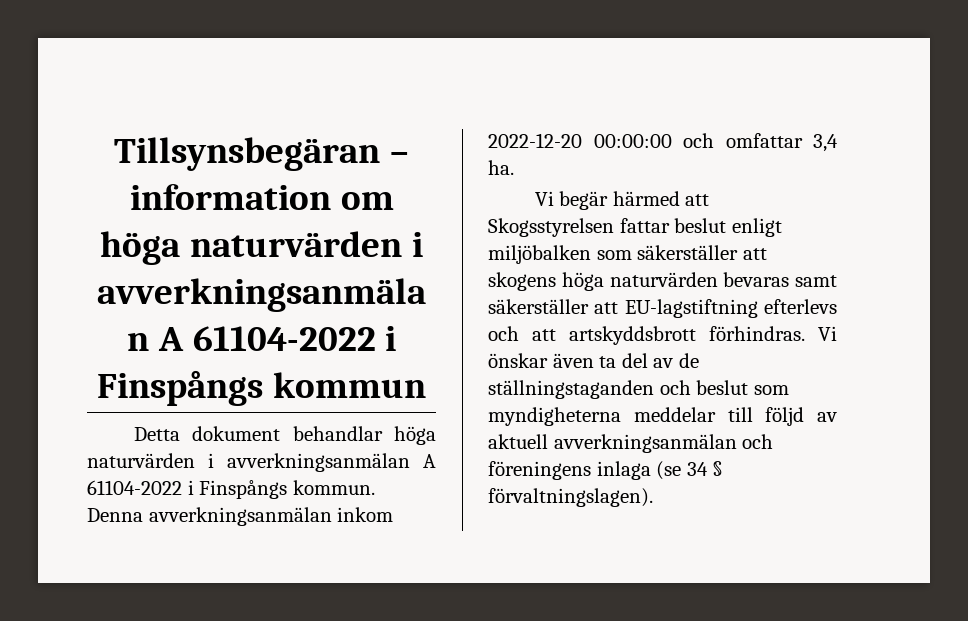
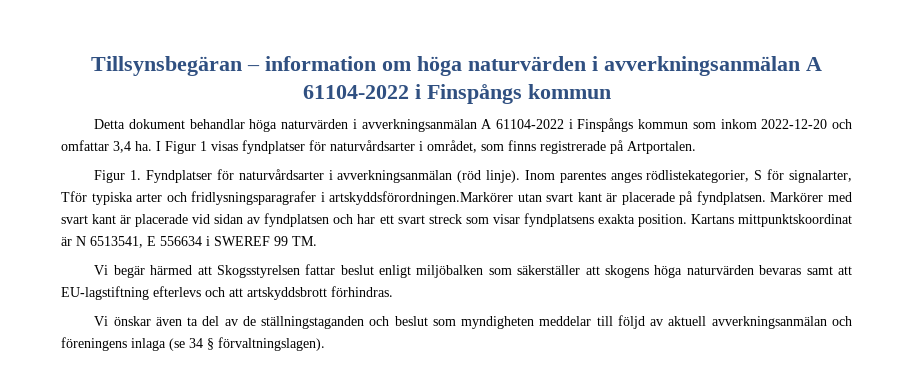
- Detta dokument behandlar höga naturvärden i avverkningsanmälan A 61104-2022 i Finspångs kommun. Denna avverkningsanmälan inkom 2022-12-20 00:00:00 och omfattar 3,4 ha.
+ Detta dokument behandlar höga naturvärden i avverkningsanmälan A 61104-2022 i Finspångs kommun som inkom 2022-12-20 och omfattar 3,4 ha. I Figur 1 visas fyndplatser för naturvårdsarter i området, som finns registrerade på Artportalen.
+ Figur 1. Fyndplatser för naturvårdsarter i avverkningsanmälan (röd linje). Inom parentes anges rödlistekategorier, S för signalarter, Tför typiska arter och fridlysningsparagrafer i artskyddsförordningen.Markörer utan svart kant är placerade på fyndplatsen. Markörer med svart kant är placerade vid sidan av fyndplatsen och har ett svart streck som visar fyndplatsens exakta position. Kartans mittpunktskoordinat är N 6513541, E 556634 i SWEREF 99 TM.
- Vi begär härmed att Skogsstyrelsen fattar beslut enligt miljöbalken som säkerställer att skogens höga naturvärden bevaras samt säkerställer att EU-lagstiftning efterlevs och att artskyddsbrott förhindras. Vi önskar även ta del av de ställningstaganden och beslut som myndigheterna meddelar till följd av aktuell avverkningsanmälan och föreningens inlaga (se 34 § förvaltningslagen).
+ Vi begär härmed att Skogsstyrelsen fattar beslut enligt miljöbalken som säkerställer att skogens höga naturvärden bevaras samt att EU-lagstiftning efterlevs och att artskyddsbrott förhindras.
+ Vi önskar även ta del av de ställningstaganden och beslut som myndigheten meddelar till följd av aktuell avverkningsanmälan och föreningens inlaga (se 34 § förvaltningslagen).

